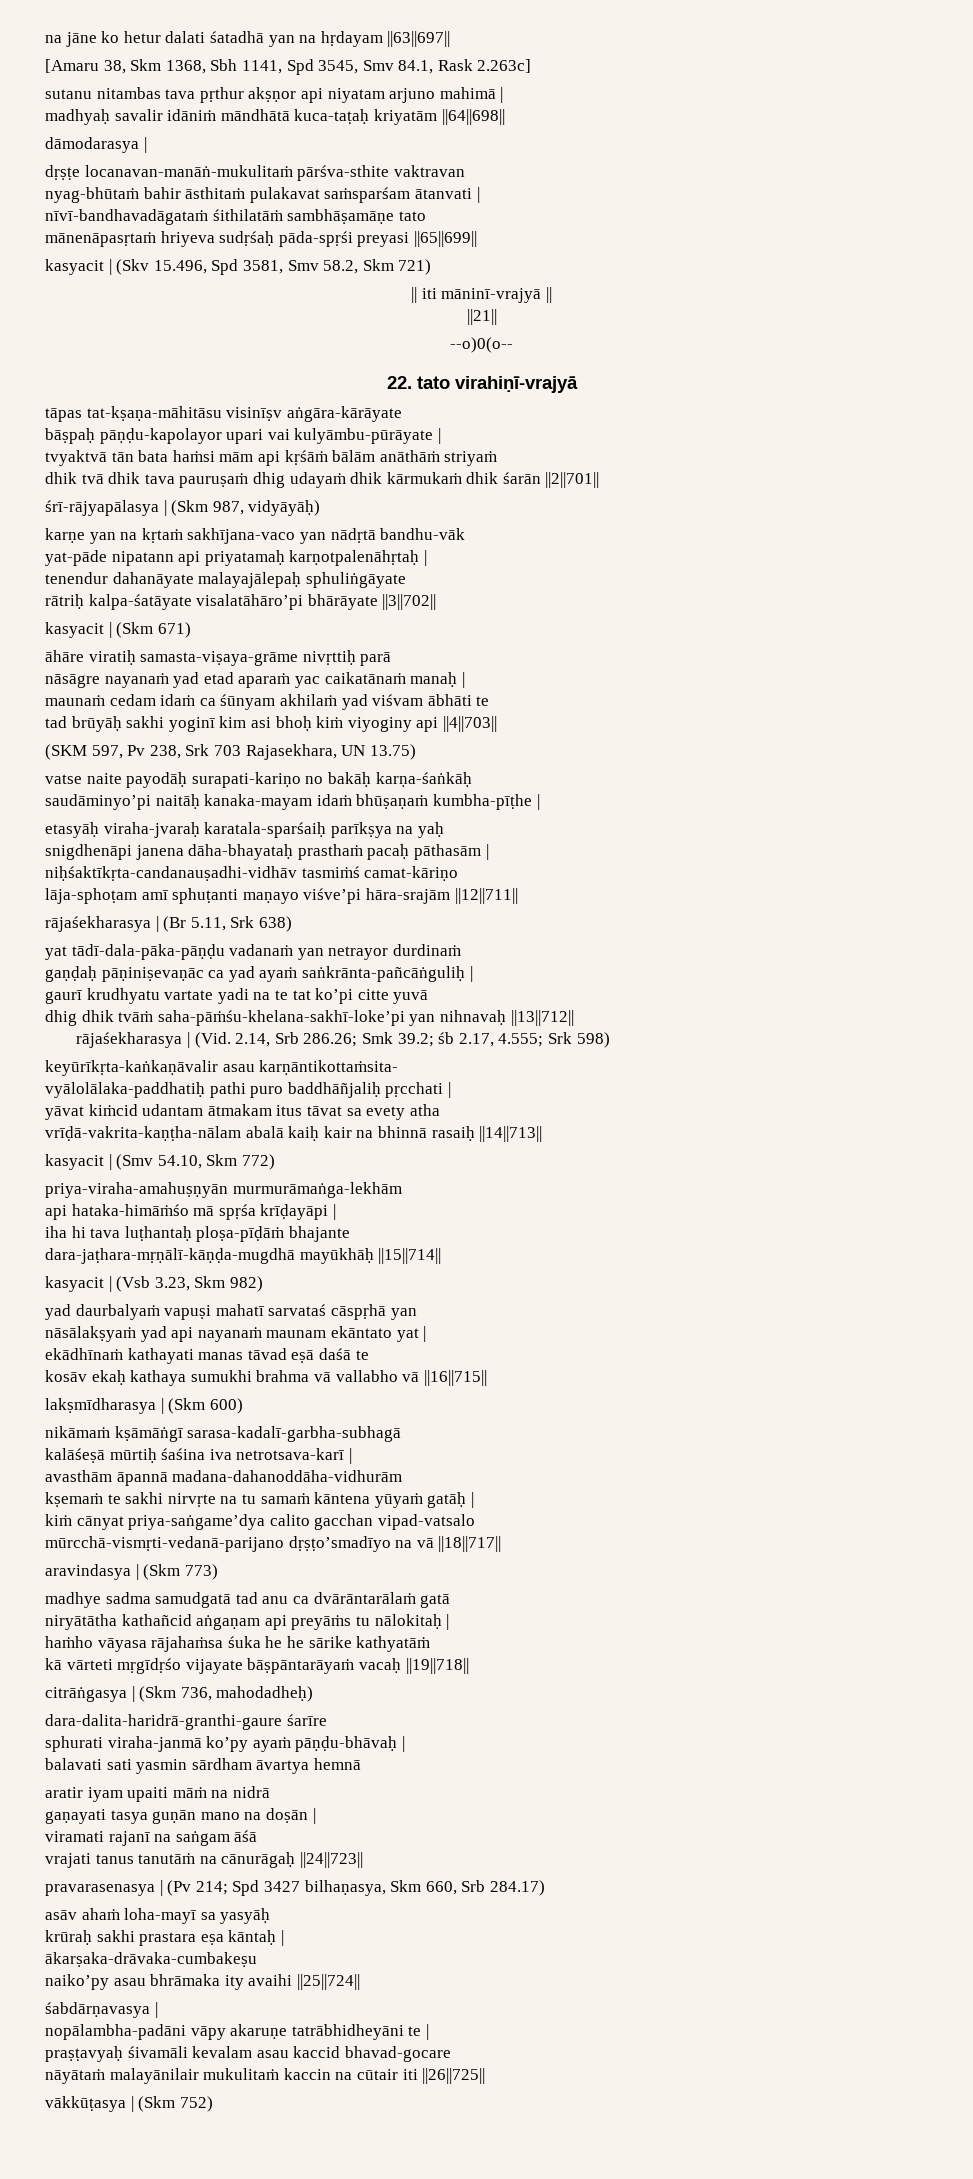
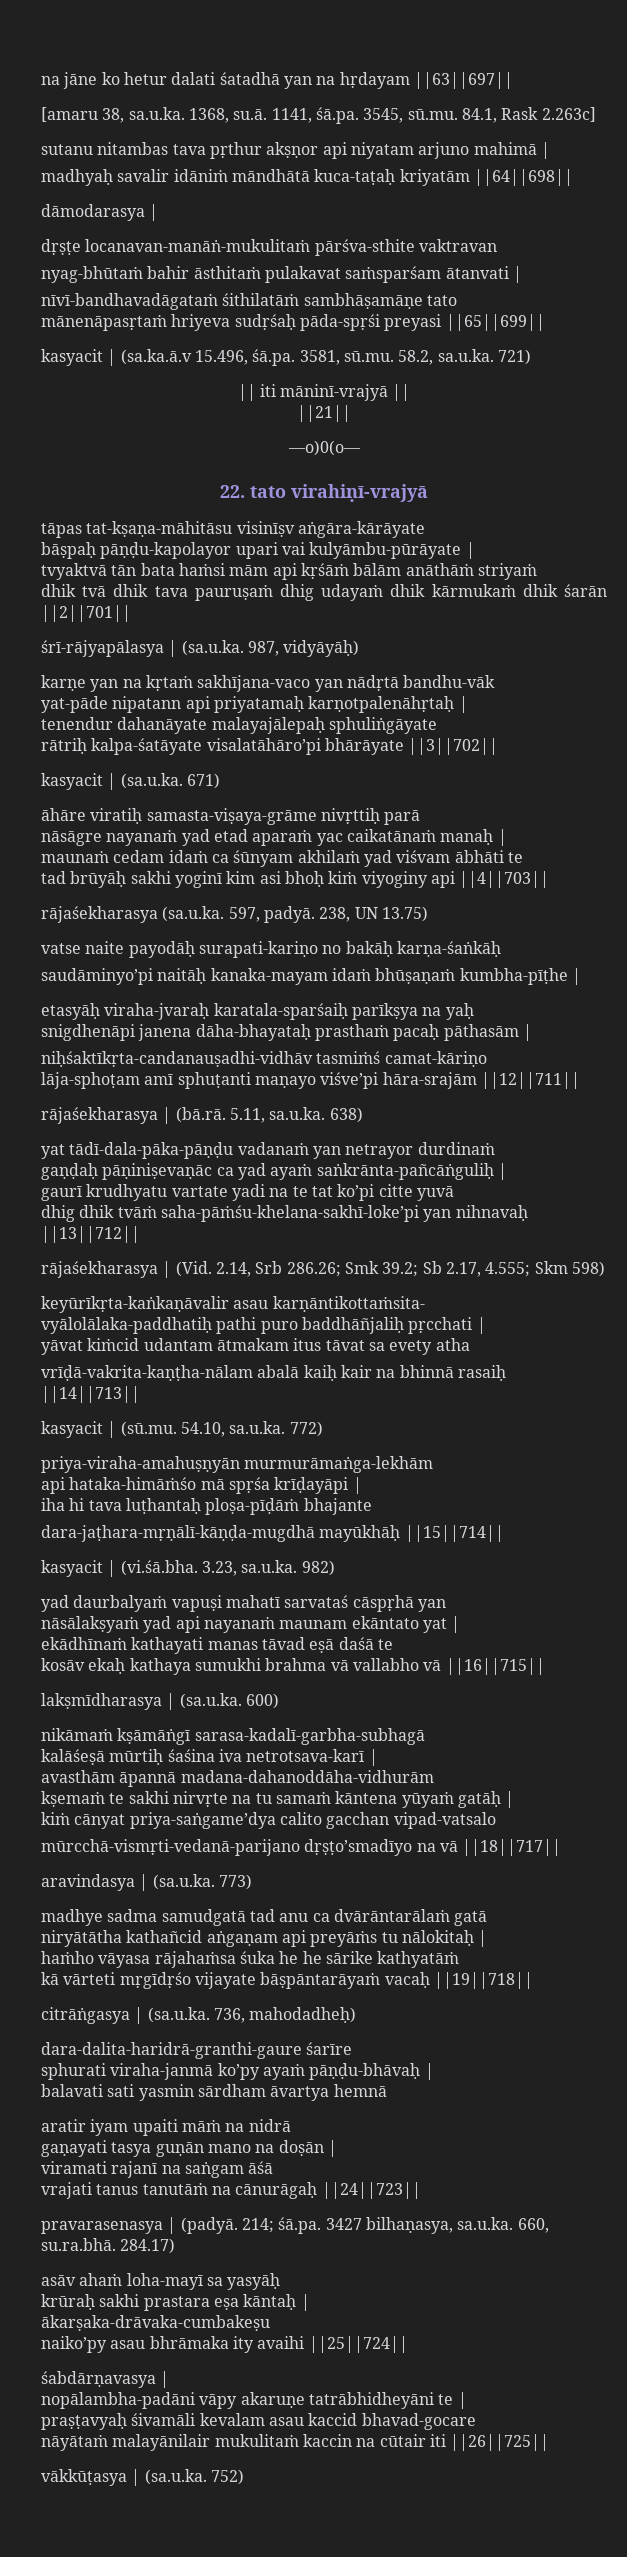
- [Amaru 38, Skm 1368, Sbh 1141, Spd 3545, Smv 84.1, Rask 2.263c]
+ [amaru 38, sa.u.ka. 1368, su.ā. 1141, śā.pa. 3545, sū.mu. 84.1, Rask 2.263c]
- kasyacit | (Skv 15.496, Spd 3581, Smv 58.2, Skm 721)
+ kasyacit | (sa.ka.ā.v 15.496, śā.pa. 3581, sū.mu. 58.2, sa.u.ka. 721)
- --o)0(o--
+ —o)0(o—
- śrī-rājyapālasya | (Skm 987, vidyāyāḥ)
+ śrī-rājyapālasya | (sa.u.ka. 987, vidyāyāḥ)
- kasyacit | (Skm 671)
+ kasyacit | (sa.u.ka. 671)
- (SKM 597, Pv 238, Srk 703 Rajasekhara, UN 13.75)
+ rājaśekharasya (sa.u.ka. 597, padyā. 238, UN 13.75)
- rājaśekharasya | (Br 5.11, Srk 638)
+ rājaśekharasya | (bā.rā. 5.11, sa.u.ka. 638)
- rājaśekharasya | (Vid. 2.14, Srb 286.26; Smk 39.2; śb 2.17, 4.555; Srk 598)
+ rājaśekharasya | (Vid. 2.14, Srb 286.26; Smk 39.2; Sb 2.17, 4.555; Skm 598)
- kasyacit | (Smv 54.10, Skm 772)
+ kasyacit | (sū.mu. 54.10, sa.u.ka. 772)
- kasyacit | (Vsb 3.23, Skm 982)
+ kasyacit | (vi.śā.bha. 3.23, sa.u.ka. 982)
- lakṣmīdharasya | (Skm 600)
+ lakṣmīdharasya | (sa.u.ka. 600)
- aravindasya | (Skm 773)
+ aravindasya | (sa.u.ka. 773)
- citrāṅgasya | (Skm 736, mahodadheḥ)
+ citrāṅgasya | (sa.u.ka. 736, mahodadheḥ)
- pravarasenasya | (Pv 214; Spd 3427 bilhaṇasya, Skm 660, Srb 284.17)
+ pravarasenasya | (padyā. 214; śā.pa. 3427 bilhaṇasya, sa.u.ka. 660, su.ra.bhā. 284.17)
- vākkūṭasya | (Skm 752)
+ vākkūṭasya | (sa.u.ka. 752)

